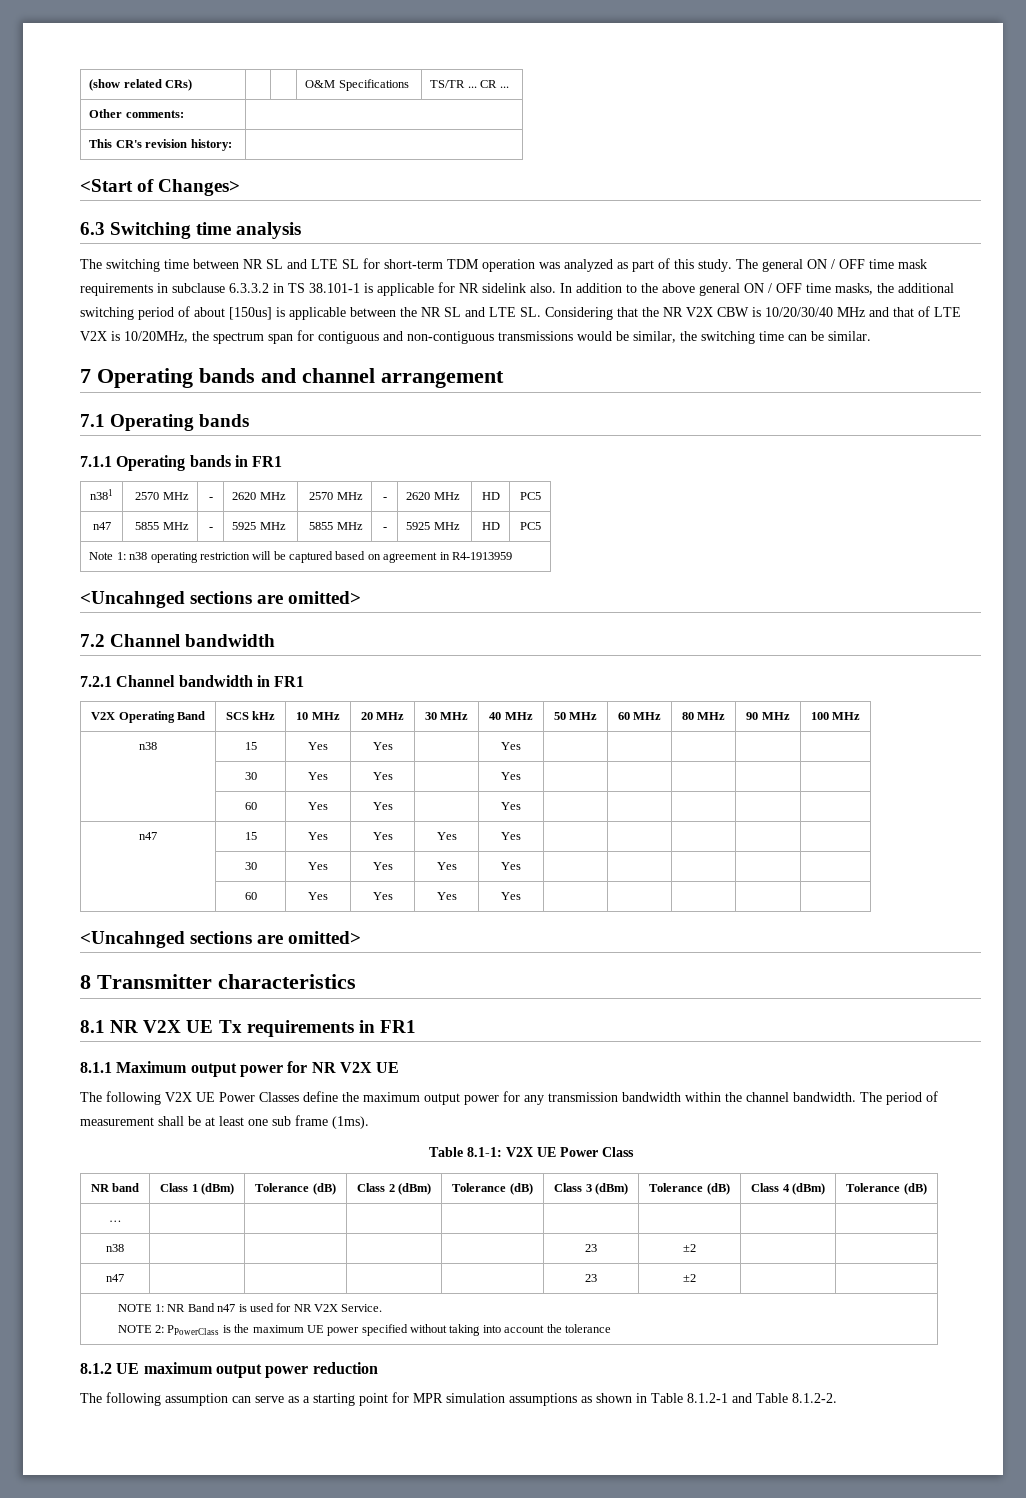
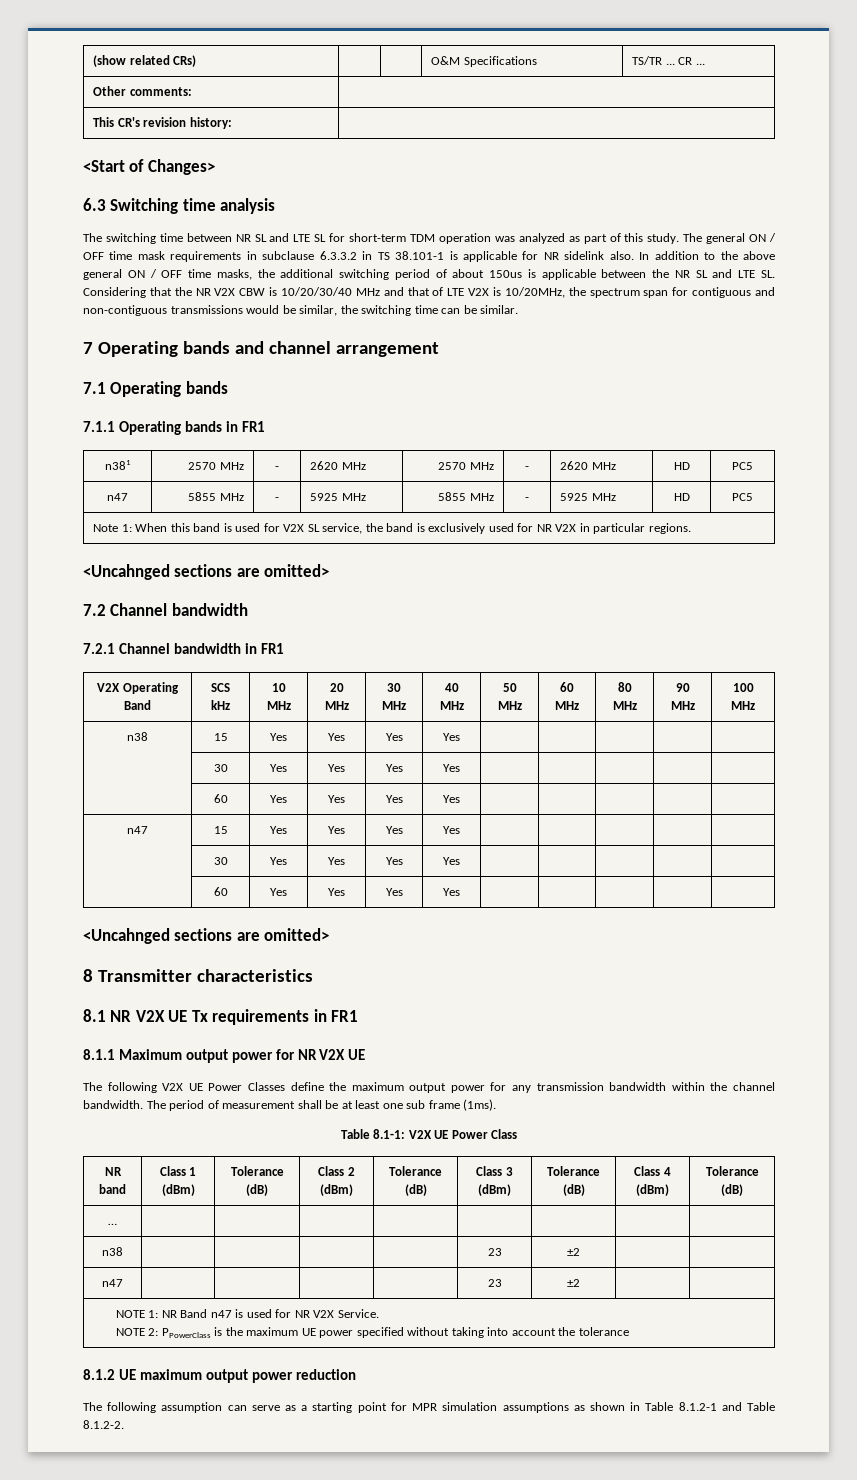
- In addition to the above general ON / OFF time masks, the additional switching period of about [150us] is applicable between the NR SL and LTE SL. Considering that the NR V2X CBW is 10/20/30/40 MHz and that of LTE V2X is 10/20MHz, the spectrum span for contiguous and non-contiguous transmissions would be similar, the switching time can be similar.
+ In addition to the above general ON / OFF time masks, the additional switching period of about 150us is applicable between the NR SL and LTE SL. Considering that the NR V2X CBW is 10/20/30/40 MHz and that of LTE V2X is 10/20MHz, the spectrum span for contiguous and non-contiguous transmissions would be similar, the switching time can be similar.
- Note 1: n38 operating restriction will be captured based on agreement in R4-1913959
+ Note 1: When this band is used for V2X SL service, the band is exclusively used for NR V2X in particular regions.
- n38 | 15 | Yes | Yes | | Yes | | | | |
- | 30 | Yes | Yes | | Yes | | | | |
- | 60 | Yes | Yes | | Yes | | | | |
+ n38 | 15 | Yes | Yes | Yes | Yes | | | | |
+ | 30 | Yes | Yes | Yes | Yes | | | | |
+ | 60 | Yes | Yes | Yes | Yes | | | | |

